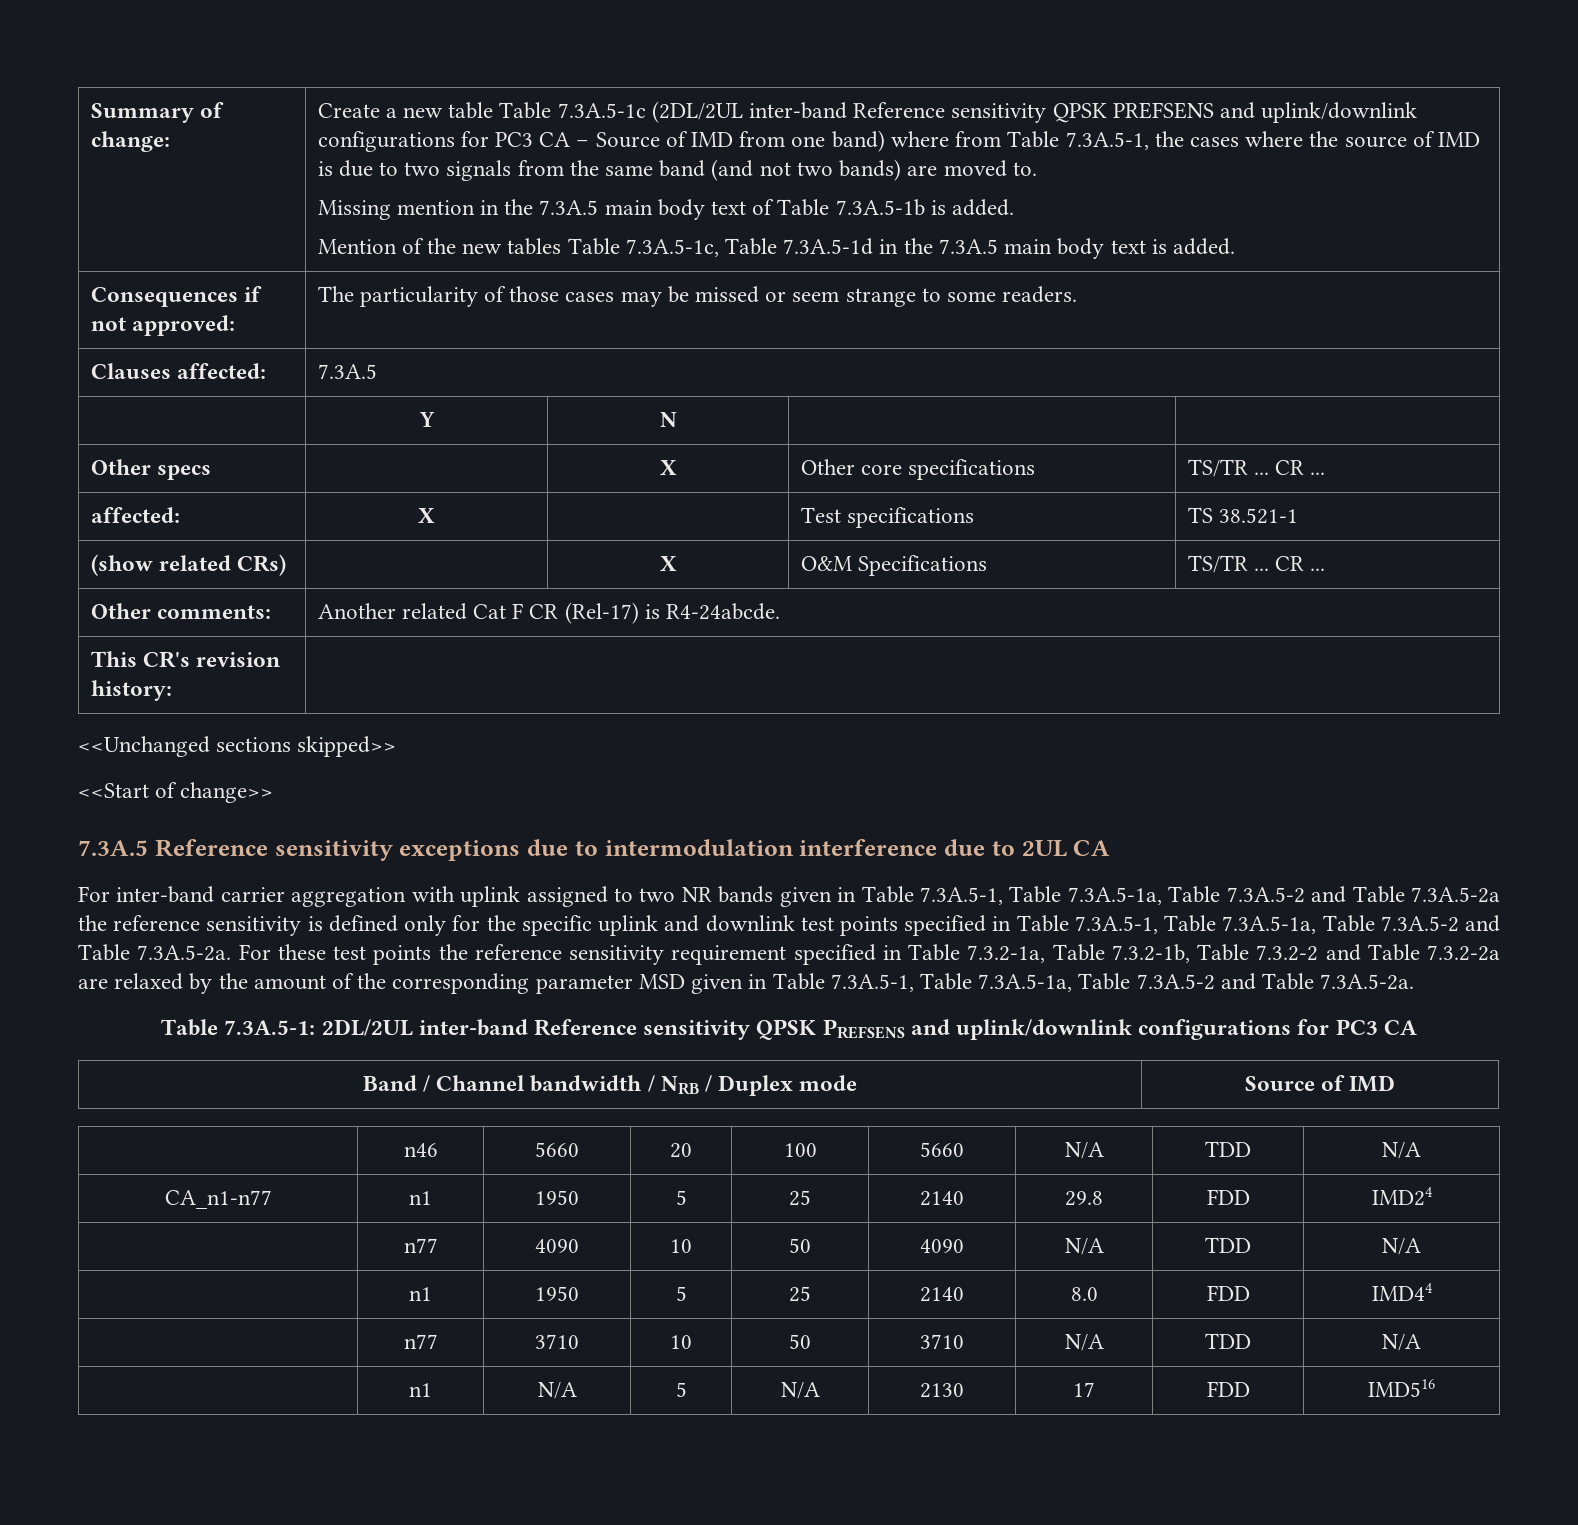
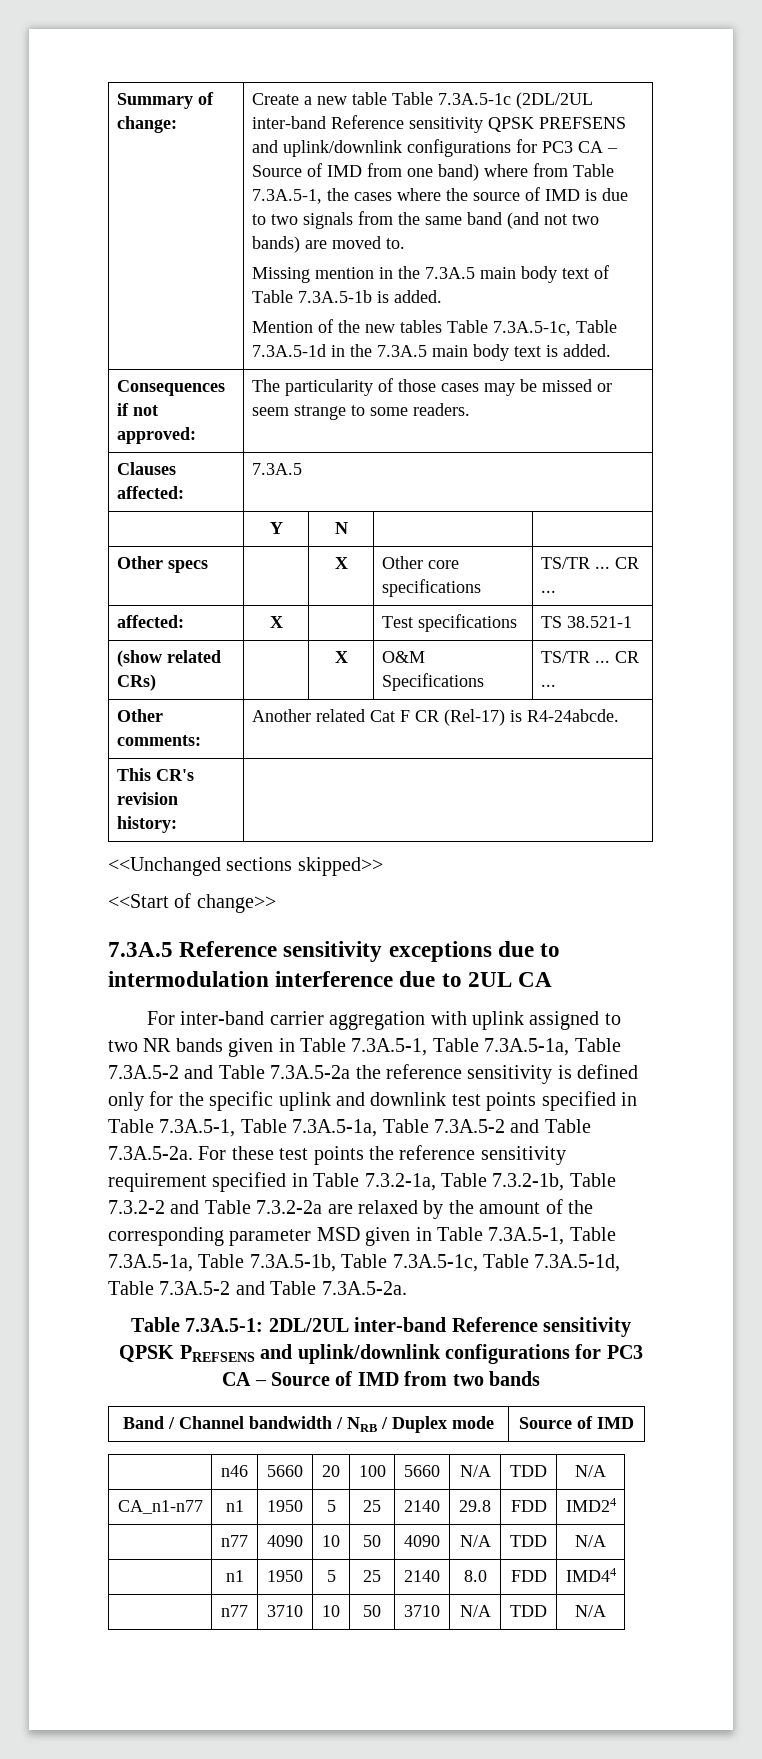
- For inter-band carrier aggregation with uplink assigned to two NR bands given in Table 7.3A.5-1, Table 7.3A.5-1a, Table 7.3A.5-2 and Table 7.3A.5-2a the reference sensitivity is defined only for the specific uplink and downlink test points specified in Table 7.3A.5-1, Table 7.3A.5-1a, Table 7.3A.5-2 and Table 7.3A.5-2a. For these test points the reference sensitivity requirement specified in Table 7.3.2-1a, Table 7.3.2-1b, Table 7.3.2-2 and Table 7.3.2-2a are relaxed by the amount of the corresponding parameter MSD given in Table 7.3A.5-1, Table 7.3A.5-1a, Table 7.3A.5-2 and Table 7.3A.5-2a.
+ For inter-band carrier aggregation with uplink assigned to two NR bands given in Table 7.3A.5-1, Table 7.3A.5-1a, Table 7.3A.5-2 and Table 7.3A.5-2a the reference sensitivity is defined only for the specific uplink and downlink test points specified in Table 7.3A.5-1, Table 7.3A.5-1a, Table 7.3A.5-2 and Table 7.3A.5-2a. For these test points the reference sensitivity requirement specified in Table 7.3.2-1a, Table 7.3.2-1b, Table 7.3.2-2 and Table 7.3.2-2a are relaxed by the amount of the corresponding parameter MSD given in Table 7.3A.5-1, Table 7.3A.5-1a, Table 7.3A.5-1b, Table 7.3A.5-1c, Table 7.3A.5-1d, Table 7.3A.5-2 and Table 7.3A.5-2a.
- Table 7.3A.5-1: 2DL/2UL inter-band Reference sensitivity QPSK PREFSENS and uplink/downlink configurations for PC3 CA
+ Table 7.3A.5-1: 2DL/2UL inter-band Reference sensitivity QPSK PREFSENS and uplink/downlink configurations for PC3 CA – Source of IMD from two bands
- | n1 | N/A | 5 | N/A | 2130 | 17 | FDD | IMD516

